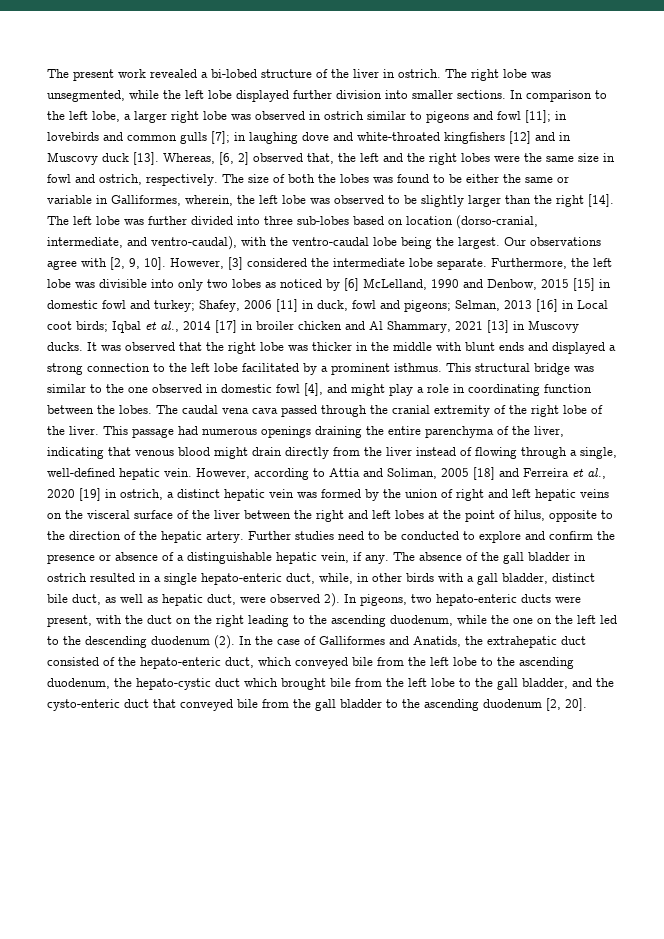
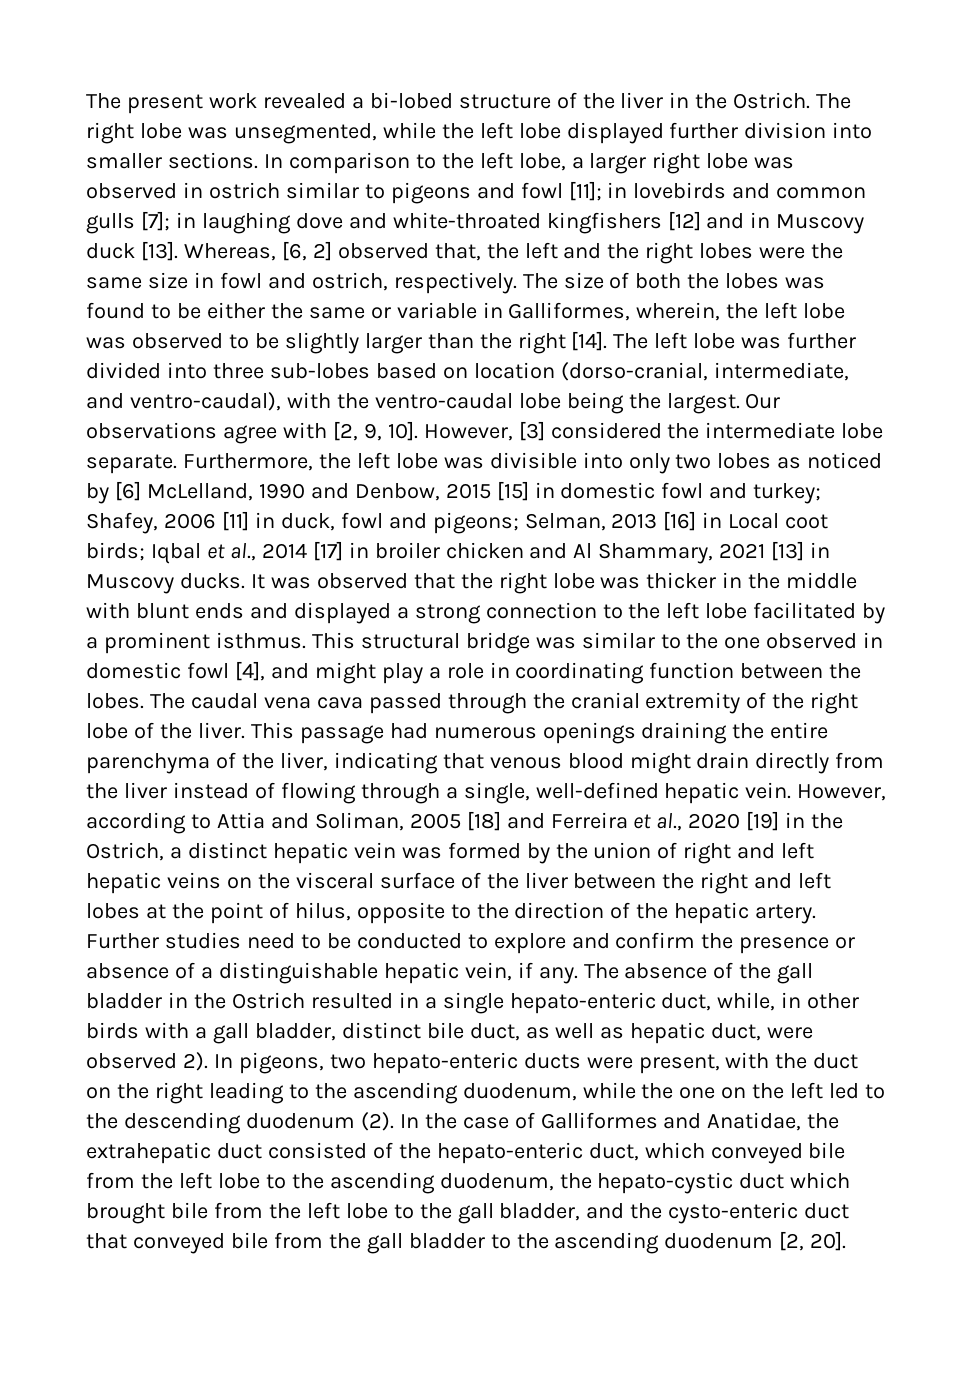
- The present work revealed a bi-lobed structure of the liver in ostrich.
+ The present work revealed a bi-lobed structure of the liver in the Ostrich.
- However, according to Attia and Soliman, 2005 [18] and Ferreira et al., 2020 [19] in ostrich, a distinct hepatic vein was formed by the union of right and left hepatic veins on the visceral surface of the liver between the right and left lobes at the point of hilus, opposite to the direction of the hepatic artery.
+ However, according to Attia and Soliman, 2005 [18] and Ferreira et al., 2020 [19] in the Ostrich, a distinct hepatic vein was formed by the union of right and left hepatic veins on the visceral surface of the liver between the right and left lobes at the point of hilus, opposite to the direction of the hepatic artery.
- The absence of the gall bladder in ostrich resulted in a single hepato-enteric duct, while, in other birds with a gall bladder, distinct bile duct, as well as hepatic duct, were observed 2).
+ The absence of the gall bladder in the Ostrich resulted in a single hepato-enteric duct, while, in other birds with a gall bladder, distinct bile duct, as well as hepatic duct, were observed 2).
- In the case of Galliformes and Anatids, the extrahepatic duct consisted of the hepato-enteric duct, which conveyed bile from the left lobe to the ascending duodenum, the hepato-cystic duct which brought bile from the left lobe to the gall bladder, and the cysto-enteric duct that conveyed bile from the gall bladder to the ascending duodenum [2, 20].
+ In the case of Galliformes and Anatidae, the extrahepatic duct consisted of the hepato-enteric duct, which conveyed bile from the left lobe to the ascending duodenum, the hepato-cystic duct which brought bile from the left lobe to the gall bladder, and the cysto-enteric duct that conveyed bile from the gall bladder to the ascending duodenum [2, 20].

